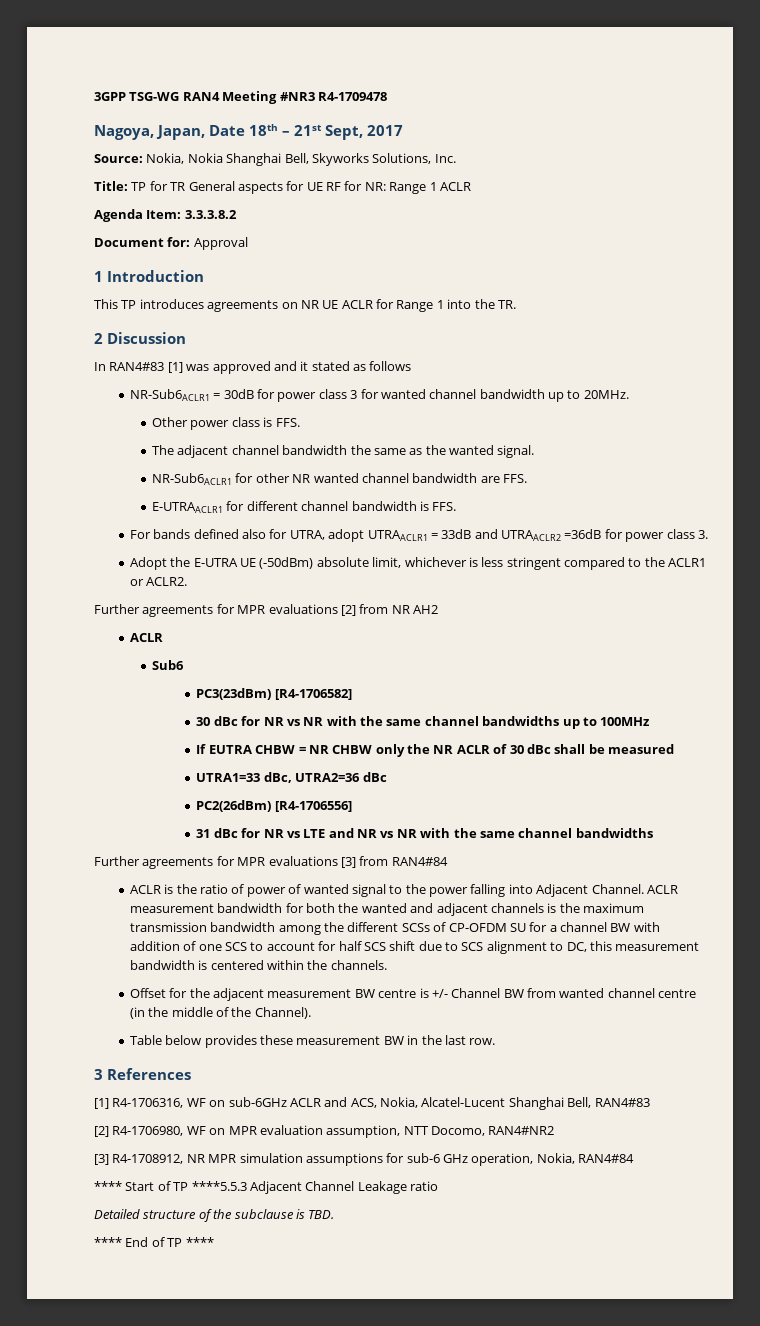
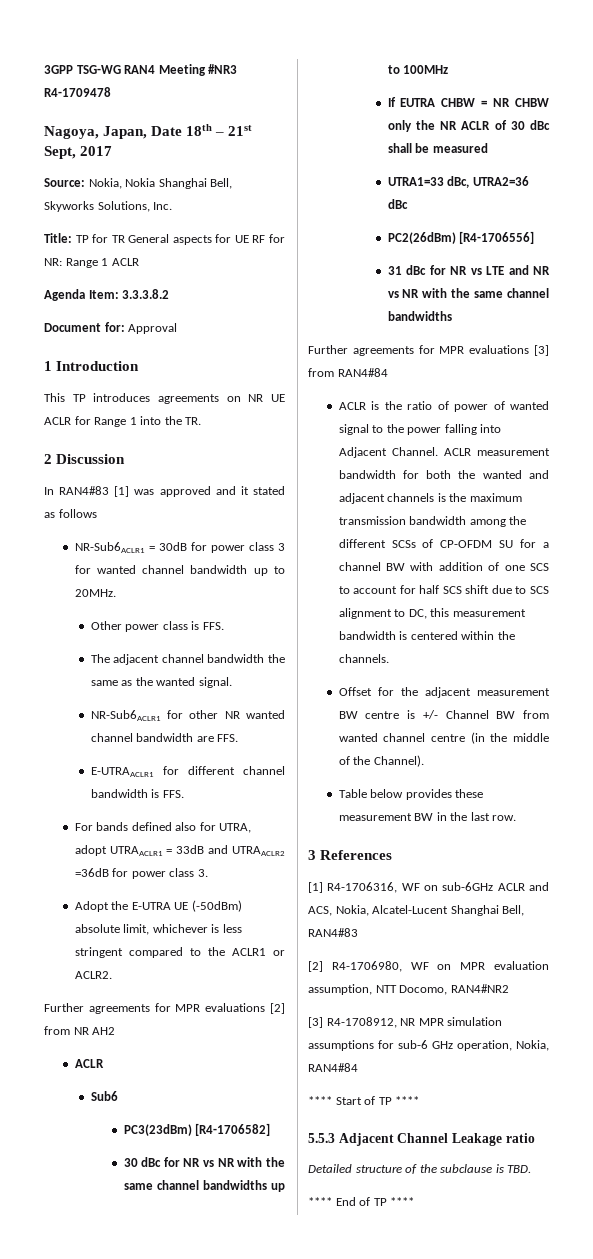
- **** Start of TP ****5.5.3 Adjacent Channel Leakage ratio
+ **** Start of TP ****
+ 5.5.3 Adjacent Channel Leakage ratio

